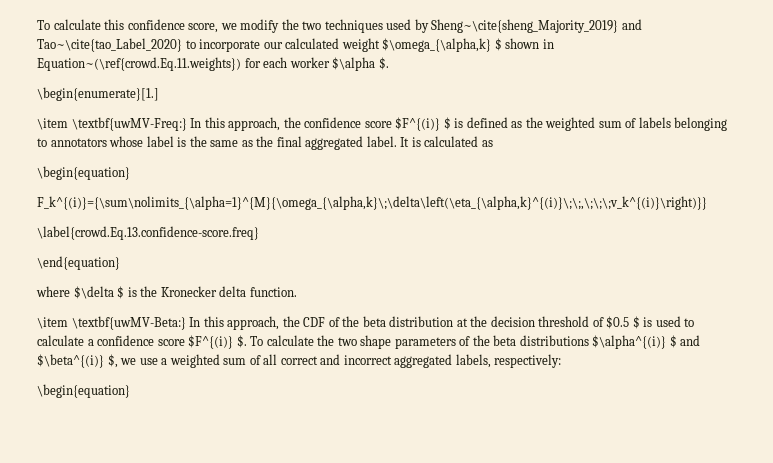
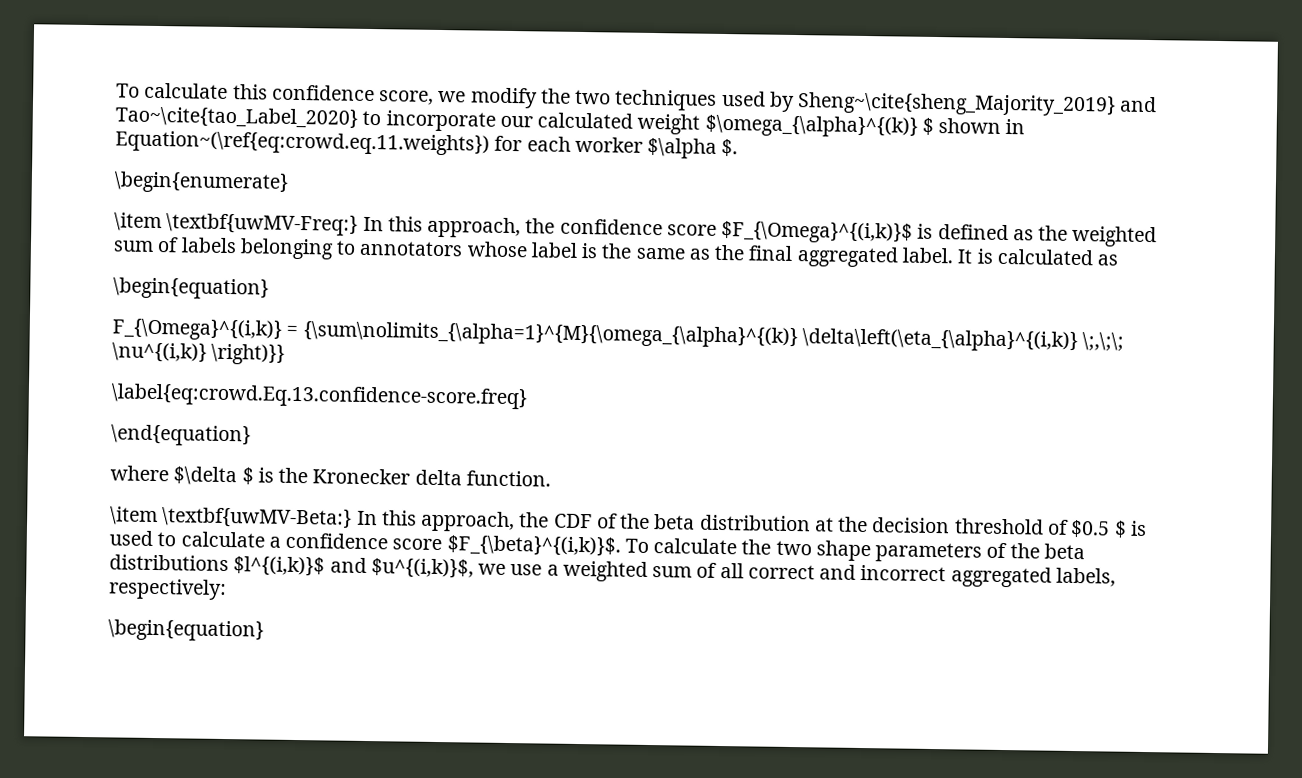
- To calculate this confidence score, we modify the two techniques used by Sheng~\cite{sheng_Majority_2019} and Tao~\cite{tao_Label_2020} to incorporate our calculated weight $\omega_{\alpha,k} $ shown in Equation~(\ref{crowd.Eq.11.weights}) for each worker $\alpha $.
+ To calculate this confidence score, we modify the two techniques used by Sheng~\cite{sheng_Majority_2019} and Tao~\cite{tao_Label_2020} to incorporate our calculated weight $\omega_{\alpha}^{(k)} $ shown in Equation~(\ref{eq:crowd.eq.11.weights}) for each worker $\alpha $.
- \begin{enumerate}[1.]
+ \begin{enumerate}
- \item \textbf{uwMV-Freq:} In this approach, the confidence score $F^{(i)} $ is defined as the weighted sum of labels belonging to annotators whose label is the same as the final aggregated label.
+ \item \textbf{uwMV-Freq:} In this approach, the confidence score $F_{\Omega}^{(i,k)}$ is defined as the weighted sum of labels belonging to annotators whose label is the same as the final aggregated label.
- F_k^{(i)}={\sum\nolimits_{\alpha=1}^{M}{\omega_{\alpha,k}\;\delta\left(\eta_{\alpha,k}^{(i)}\;\;,\;\;\;v_k^{(i)}\right)}}
- \label{crowd.Eq.13.confidence-score.freq}
+ F_{\Omega}^{(i,k)} = {\sum\nolimits_{\alpha=1}^{M}{\omega_{\alpha}^{(k)} \delta\left(\eta_{\alpha}^{(i,k)} \;,\;\; \nu^{(i,k)} \right)}}
+ \label{eq:crowd.Eq.13.confidence-score.freq}
- \item \textbf{uwMV-Beta:} In this approach, the CDF of the beta distribution at the decision threshold of $0.5 $ is used to calculate a confidence score $F^{(i)} $.
+ \item \textbf{uwMV-Beta:} In this approach, the CDF of the beta distribution at the decision threshold of $0.5 $ is used to calculate a confidence score $F_{\beta}^{(i,k)}$.
- To calculate the two shape parameters of the beta distributions $\alpha^{(i)} $ and $\beta^{(i)} $, we use a weighted sum of all correct and incorrect aggregated labels, respectively:
+ To calculate the two shape parameters of the beta distributions $l^{(i,k)}$ and $u^{(i,k)}$, we use a weighted sum of all correct and incorrect aggregated labels, respectively:

